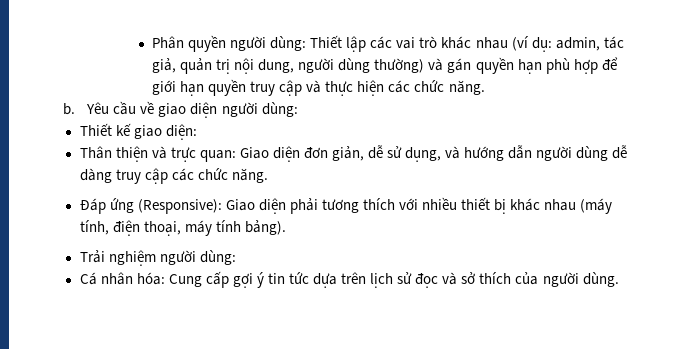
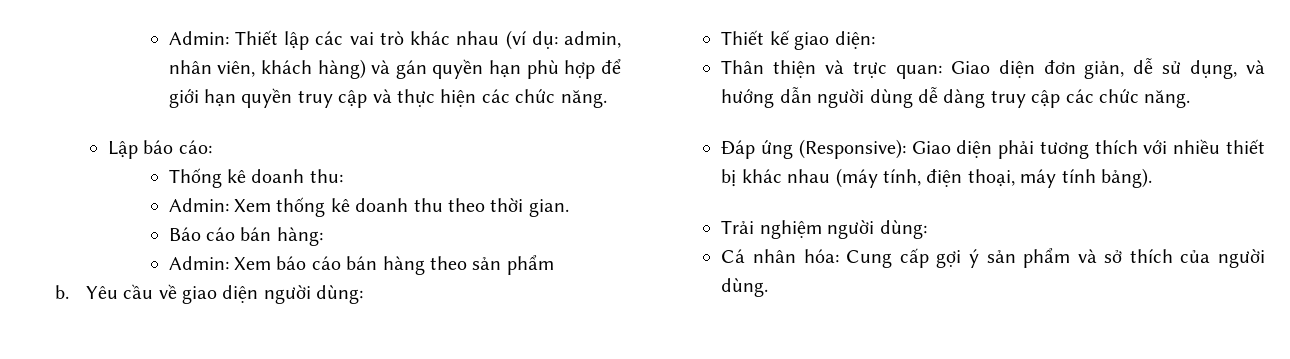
- Phân quyền người dùng: Thiết lập các vai trò khác nhau (ví dụ: admin, tác giả, quản trị nội dung, người dùng thường) và gán quyền hạn phù hợp để giới hạn quyền truy cập và thực hiện các chức năng.
+ Admin: Thiết lập các vai trò khác nhau (ví dụ: admin, nhân viên, khách hàng) và gán quyền hạn phù hợp để giới hạn quyền truy cập và thực hiện các chức năng.
+ Lập báo cáo:
+ Thống kê doanh thu:
+ Admin: Xem thống kê doanh thu theo thời gian.
+ Báo cáo bán hàng:
+ Admin: Xem báo cáo bán hàng theo sản phẩm
- Cá nhân hóa: Cung cấp gợi ý tin tức dựa trên lịch sử đọc và sở thích của người dùng.
+ Cá nhân hóa: Cung cấp gợi ý sản phẩm và sở thích của người dùng.

